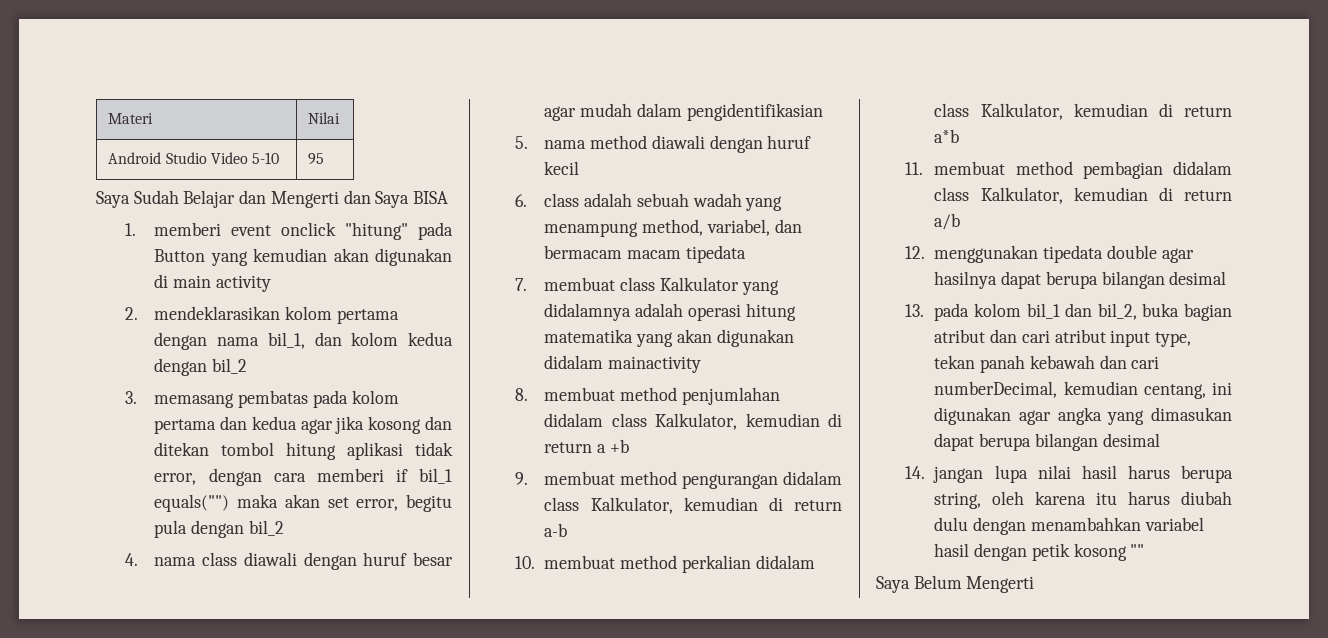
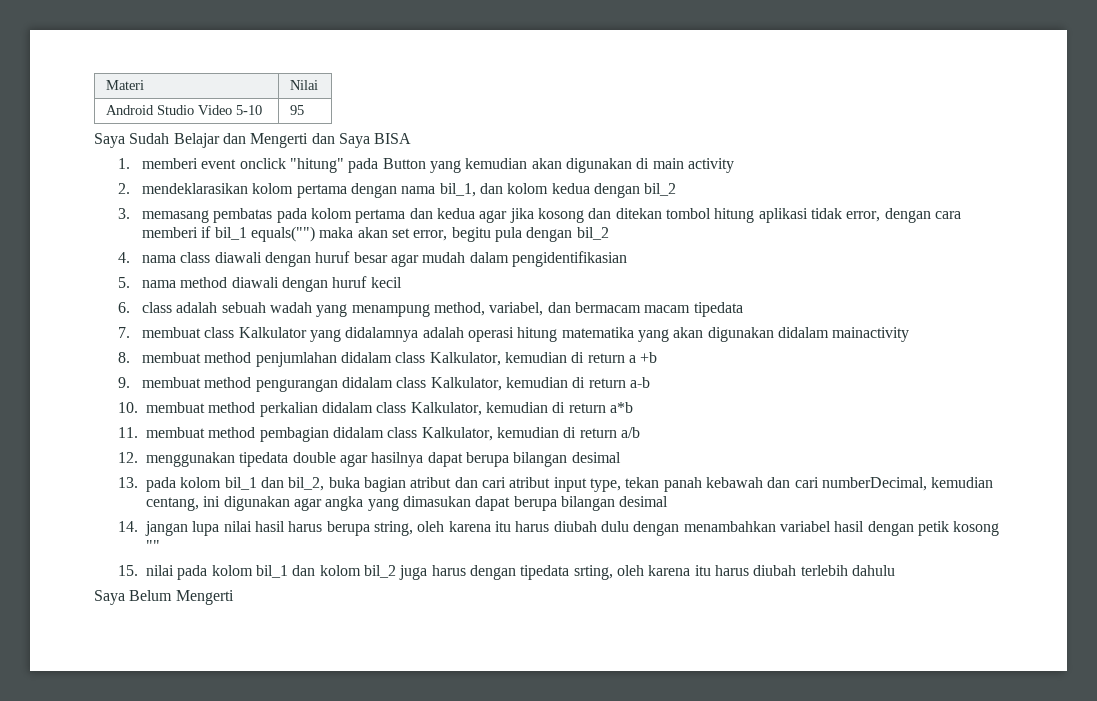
+ 15. nilai pada kolom bil_1 dan kolom bil_2 juga harus dengan tipedata srting, oleh karena itu harus diubah terlebih dahulu

